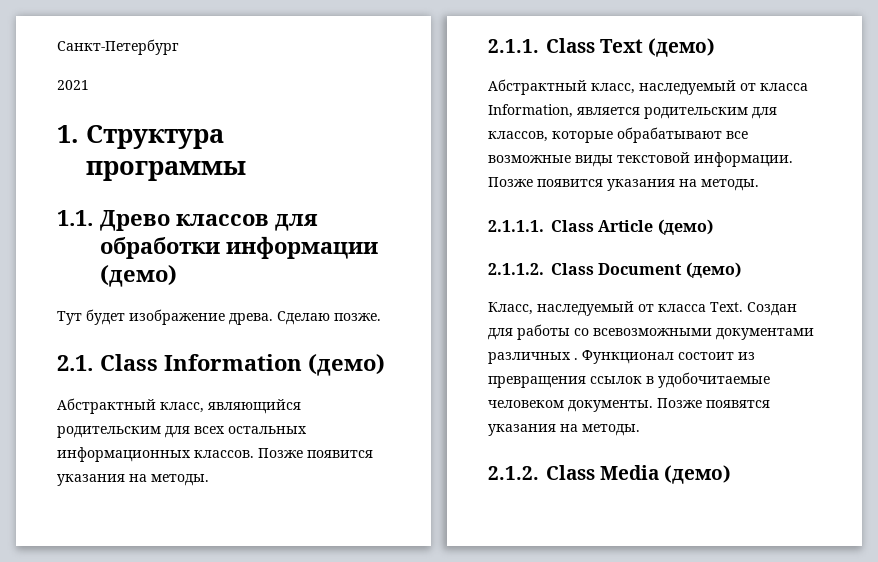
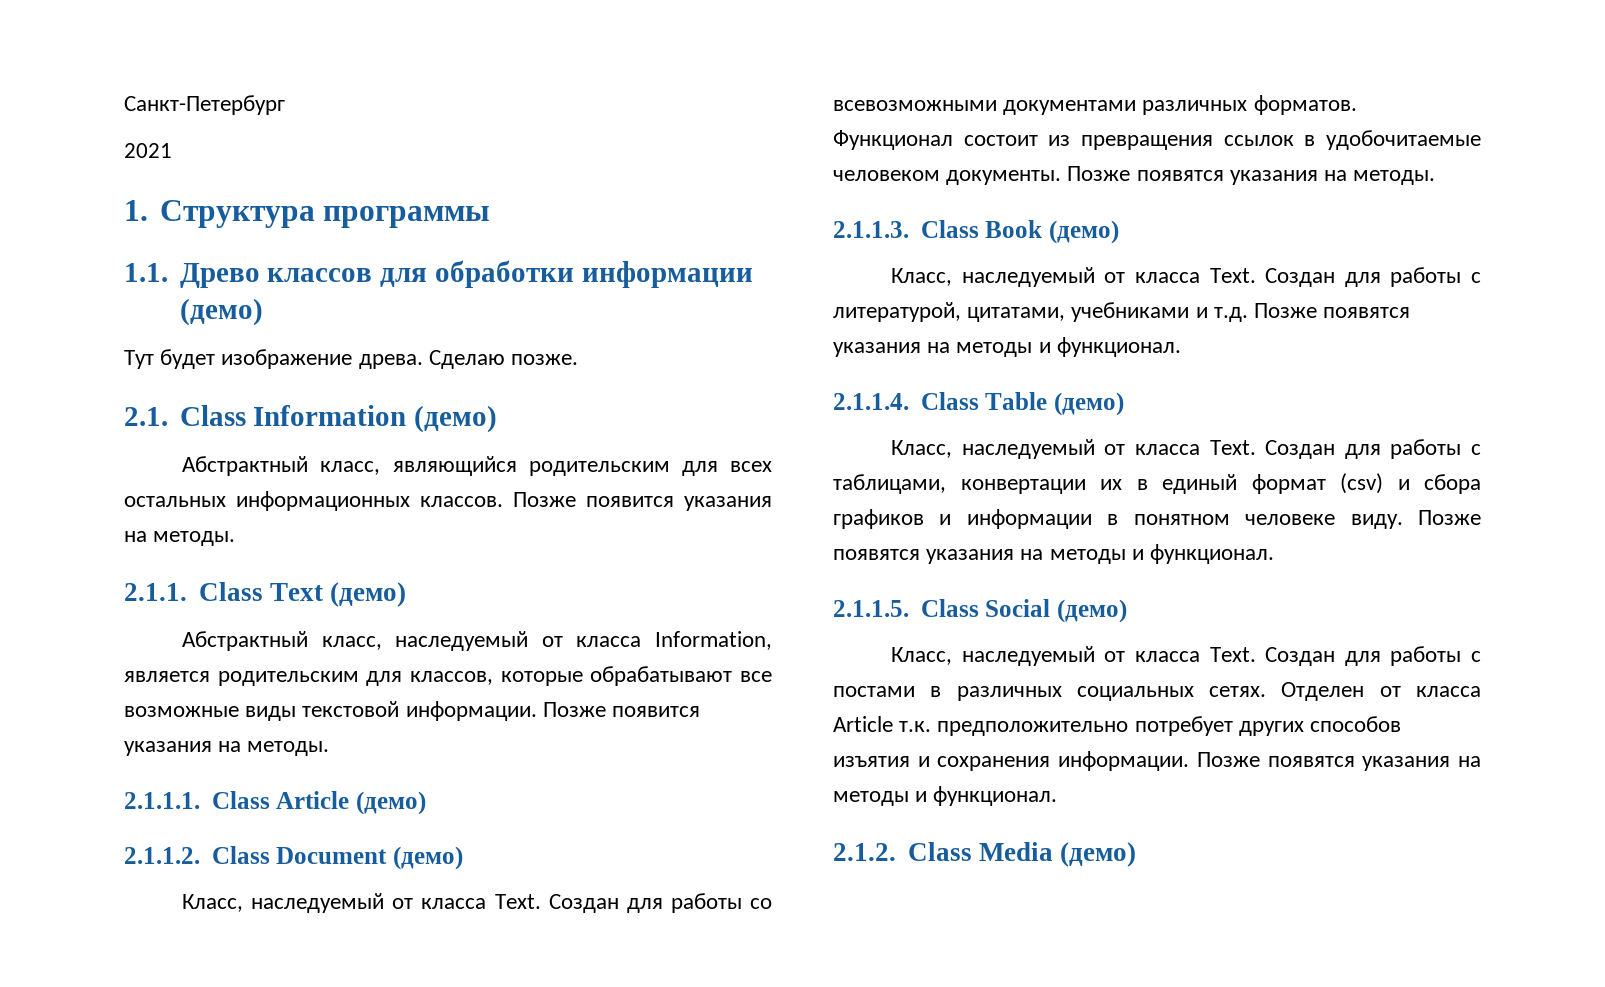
- Создан для работы со всевозможными документами различных .
+ Создан для работы со всевозможными документами различных форматов.
+ 2.1.1.3. Class Book (демо)
+ Класс, наследуемый от класса Text. Создан для работы с литературой, цитатами, учебниками и т.д. Позже появятся указания на методы и функционал.
+ 2.1.1.4. Class Table (демо)
+ Класс, наследуемый от класса Text. Создан для работы с таблицами, конвертации их в единый формат (csv) и сбора графиков и информации в понятном человеке виду. Позже появятся указания на методы и функционал.
+ 2.1.1.5. Class Social (демо)
+ Класс, наследуемый от класса Text. Создан для работы с постами в различных социальных сетях. Отделен от класса Article т.к. предположительно потребует других способов изъятия и сохранения информации. Позже появятся указания на методы и функционал.

